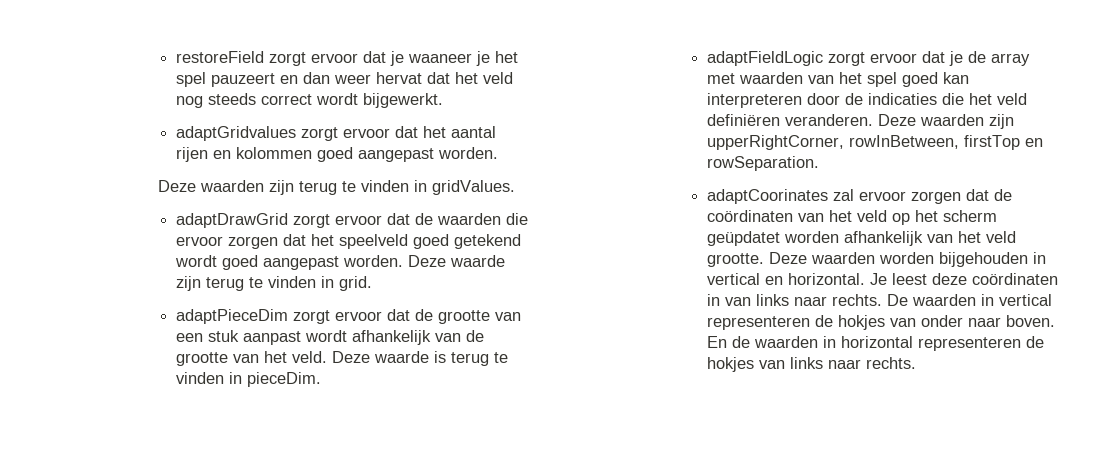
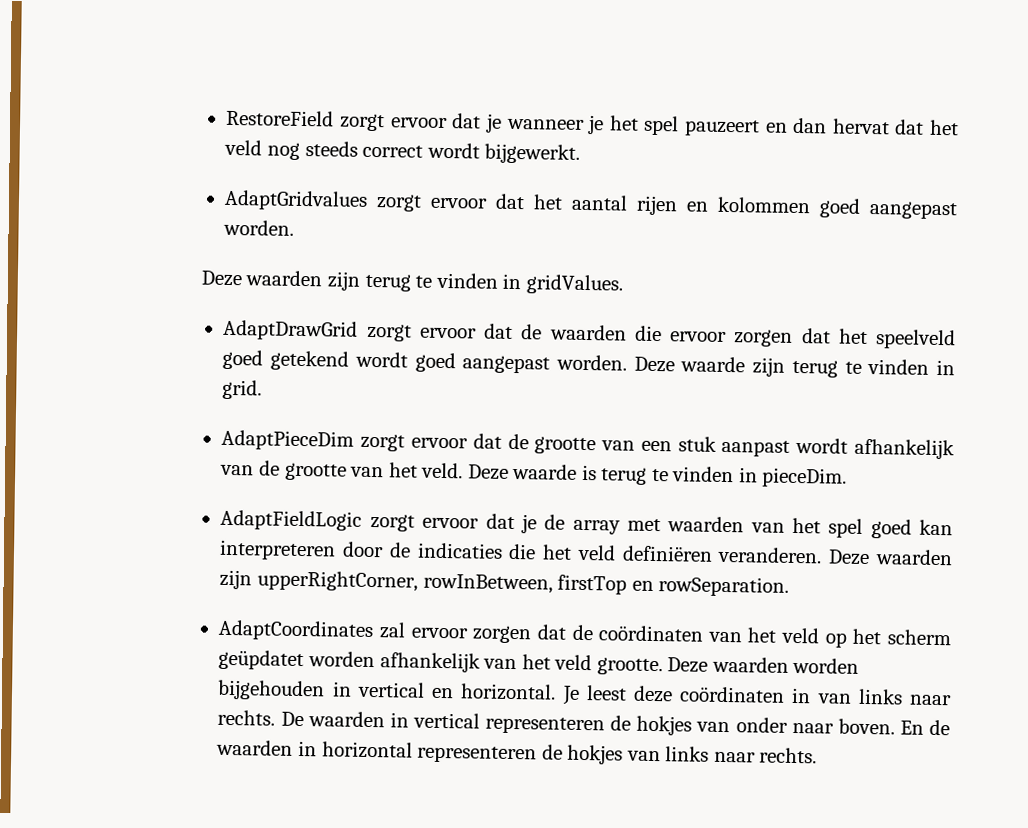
- restoreField zorgt ervoor dat je waaneer je het spel pauzeert en dan weer hervat dat het veld nog steeds correct wordt bijgewerkt.
+ RestoreField zorgt ervoor dat je wanneer je het spel pauzeert en dan hervat dat het veld nog steeds correct wordt bijgewerkt.
- adaptGridvalues zorgt ervoor dat het aantal rijen en kolommen goed aangepast worden.
+ AdaptGridvalues zorgt ervoor dat het aantal rijen en kolommen goed aangepast worden.
- adaptDrawGrid zorgt ervoor dat de waarden die ervoor zorgen dat het speelveld goed getekend wordt goed aangepast worden.
+ AdaptDrawGrid zorgt ervoor dat de waarden die ervoor zorgen dat het speelveld goed getekend wordt goed aangepast worden.
- adaptPieceDim zorgt ervoor dat de grootte van een stuk aanpast wordt afhankelijk van de grootte van het veld.
+ AdaptPieceDim zorgt ervoor dat de grootte van een stuk aanpast wordt afhankelijk van de grootte van het veld.
- adaptFieldLogic zorgt ervoor dat je de array met waarden van het spel goed kan interpreteren door de indicaties die het veld definiëren veranderen.
+ AdaptFieldLogic zorgt ervoor dat je de array met waarden van het spel goed kan interpreteren door de indicaties die het veld definiëren veranderen.
- adaptCoorinates zal ervoor zorgen dat de coördinaten van het veld op het scherm geüpdatet worden afhankelijk van het veld grootte.
+ AdaptCoordinates zal ervoor zorgen dat de coördinaten van het veld op het scherm geüpdatet worden afhankelijk van het veld grootte.

